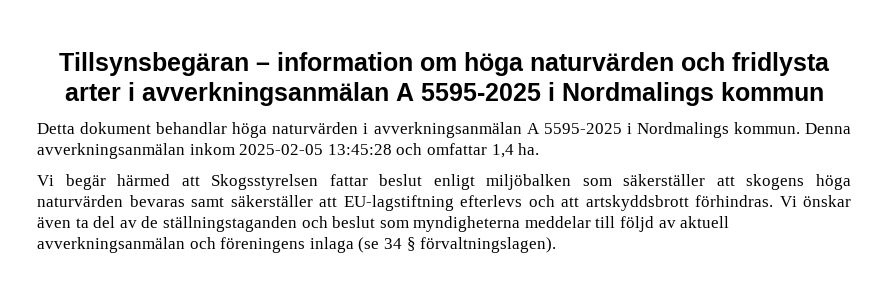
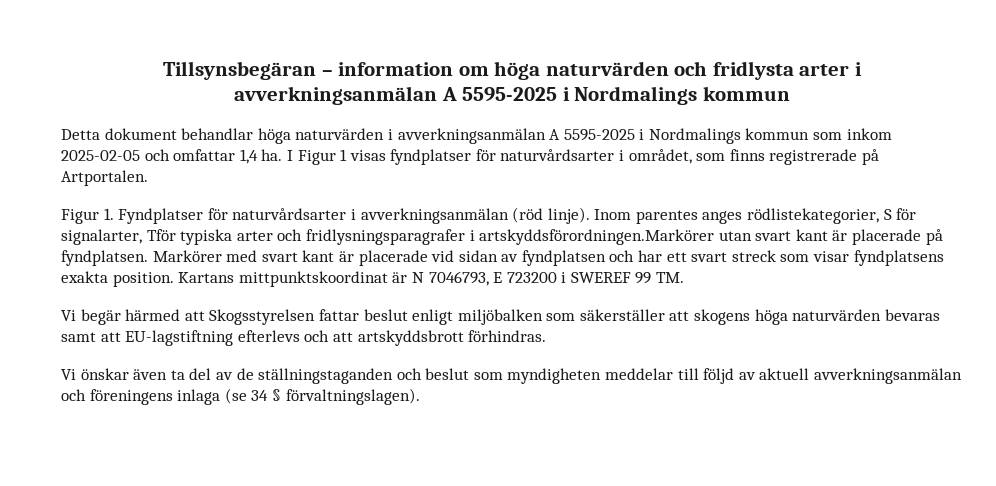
- Detta dokument behandlar höga naturvärden i avverkningsanmälan A 5595-2025 i Nordmalings kommun. Denna avverkningsanmälan inkom 2025-02-05 13:45:28 och omfattar 1,4 ha.
+ Detta dokument behandlar höga naturvärden i avverkningsanmälan A 5595-2025 i Nordmalings kommun som inkom 2025-02-05 och omfattar 1,4 ha. I Figur 1 visas fyndplatser för naturvårdsarter i området, som finns registrerade på Artportalen.
+ Figur 1. Fyndplatser för naturvårdsarter i avverkningsanmälan (röd linje). Inom parentes anges rödlistekategorier, S för signalarter, Tför typiska arter och fridlysningsparagrafer i artskyddsförordningen.Markörer utan svart kant är placerade på fyndplatsen. Markörer med svart kant är placerade vid sidan av fyndplatsen och har ett svart streck som visar fyndplatsens exakta position. Kartans mittpunktskoordinat är N 7046793, E 723200 i SWEREF 99 TM.
- Vi begär härmed att Skogsstyrelsen fattar beslut enligt miljöbalken som säkerställer att skogens höga naturvärden bevaras samt säkerställer att EU-lagstiftning efterlevs och att artskyddsbrott förhindras. Vi önskar även ta del av de ställningstaganden och beslut som myndigheterna meddelar till följd av aktuell avverkningsanmälan och föreningens inlaga (se 34 § förvaltningslagen).
+ Vi begär härmed att Skogsstyrelsen fattar beslut enligt miljöbalken som säkerställer att skogens höga naturvärden bevaras samt att EU-lagstiftning efterlevs och att artskyddsbrott förhindras.
+ Vi önskar även ta del av de ställningstaganden och beslut som myndigheten meddelar till följd av aktuell avverkningsanmälan och föreningens inlaga (se 34 § förvaltningslagen).

